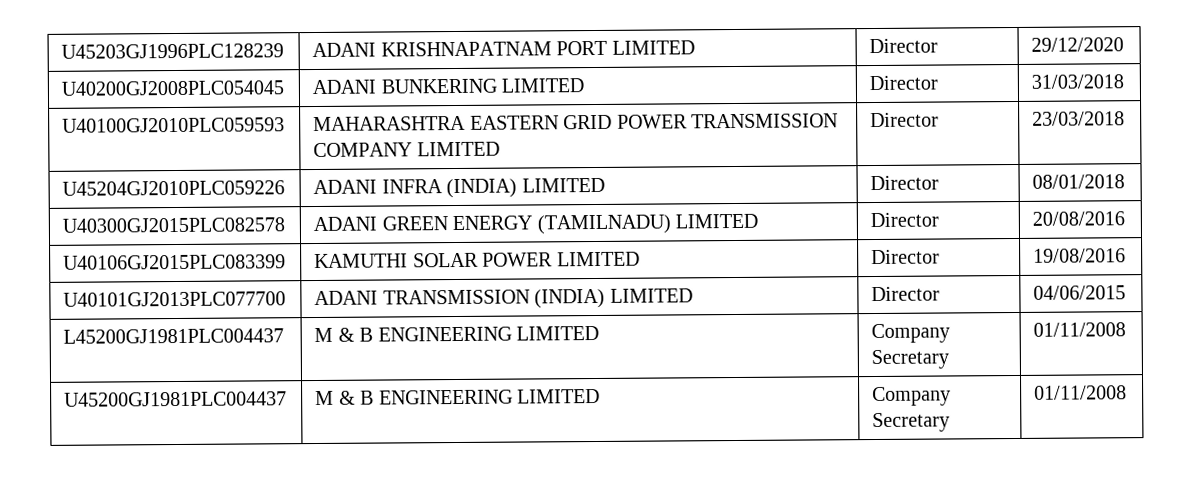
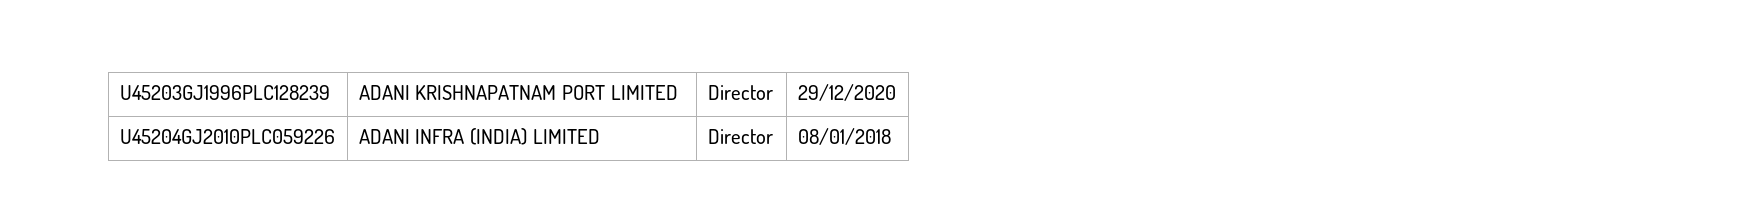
- U40200GJ2008PLC054045 | ADANI BUNKERING LIMITED | Director | 31/03/2018
- U40100GJ2010PLC059593 | MAHARASHTRA EASTERN GRID POWER TRANSMISSION COMPANY LIMITED | Director | 23/03/2018
- U40300GJ2015PLC082578 | ADANI GREEN ENERGY (TAMILNADU) LIMITED | Director | 20/08/2016
- U40106GJ2015PLC083399 | KAMUTHI SOLAR POWER LIMITED | Director | 19/08/2016
- U40101GJ2013PLC077700 | ADANI TRANSMISSION (INDIA) LIMITED | Director | 04/06/2015
- L45200GJ1981PLC004437 | M & B ENGINEERING LIMITED | Company Secretary | 01/11/2008
- U45200GJ1981PLC004437 | M & B ENGINEERING LIMITED | Company Secretary | 01/11/2008

